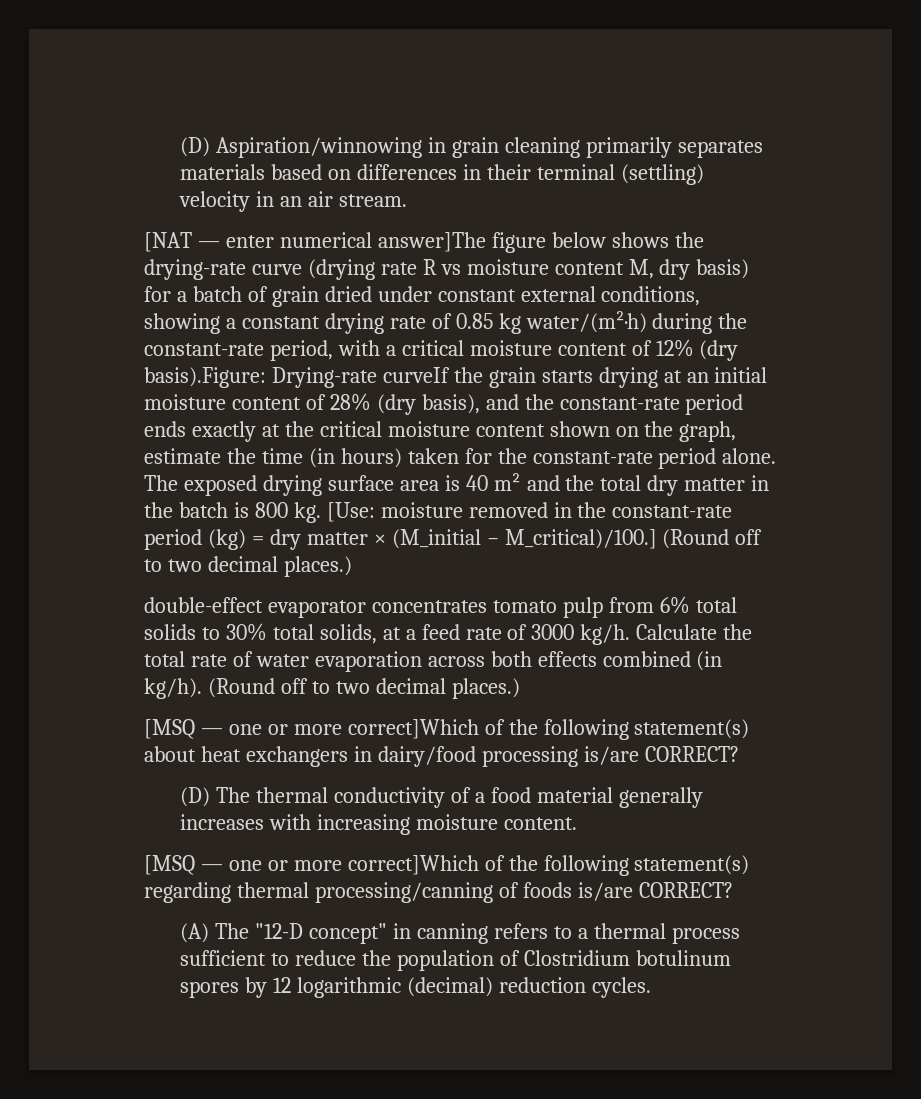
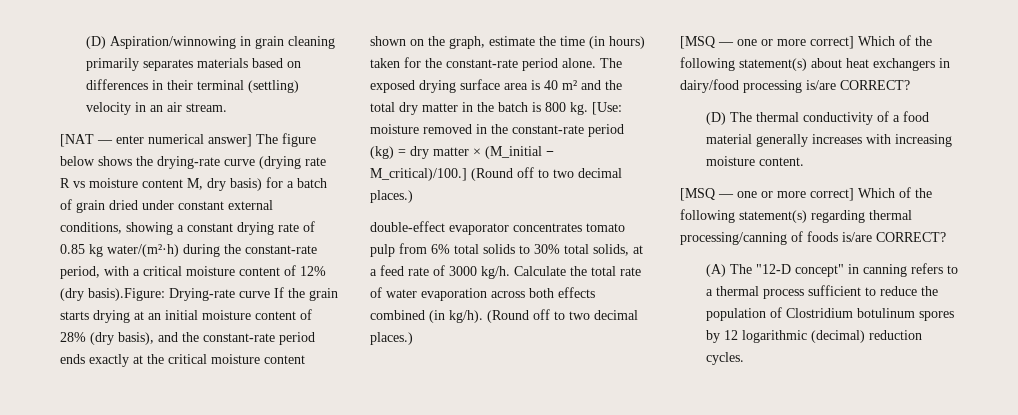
- [NAT — enter numerical answer]The figure below shows the drying-rate curve (drying rate R vs moisture content M, dry basis) for a batch of grain dried under constant external conditions, showing a constant drying rate of 0.85 kg water/(m²·h) during the constant-rate period, with a critical moisture content of 12% (dry basis).Figure:
+ [NAT — enter numerical answer] The figure below shows the drying-rate curve (drying rate R vs moisture content M, dry basis) for a batch of grain dried under constant external conditions, showing a constant drying rate of 0.85 kg water/(m²·h) during the constant-rate period, with a critical moisture content of 12% (dry basis).Figure:
- Drying-rate curveIf the grain starts drying at an initial moisture content of 28% (dry basis), and the constant-rate period ends exactly at the critical moisture content shown on the graph, estimate the time (in hours) taken for the constant-rate period alone.
+ Drying-rate curve If the grain starts drying at an initial moisture content of 28% (dry basis), and the constant-rate period ends exactly at the critical moisture content shown on the graph, estimate the time (in hours) taken for the constant-rate period alone.
- [MSQ — one or more correct]Which of the following statement(s) about heat exchangers in dairy/food processing is/are CORRECT?
+ [MSQ — one or more correct] Which of the following statement(s) about heat exchangers in dairy/food processing is/are CORRECT?
- [MSQ — one or more correct]Which of the following statement(s) regarding thermal processing/canning of foods is/are CORRECT?
+ [MSQ — one or more correct] Which of the following statement(s) regarding thermal processing/canning of foods is/are CORRECT?

